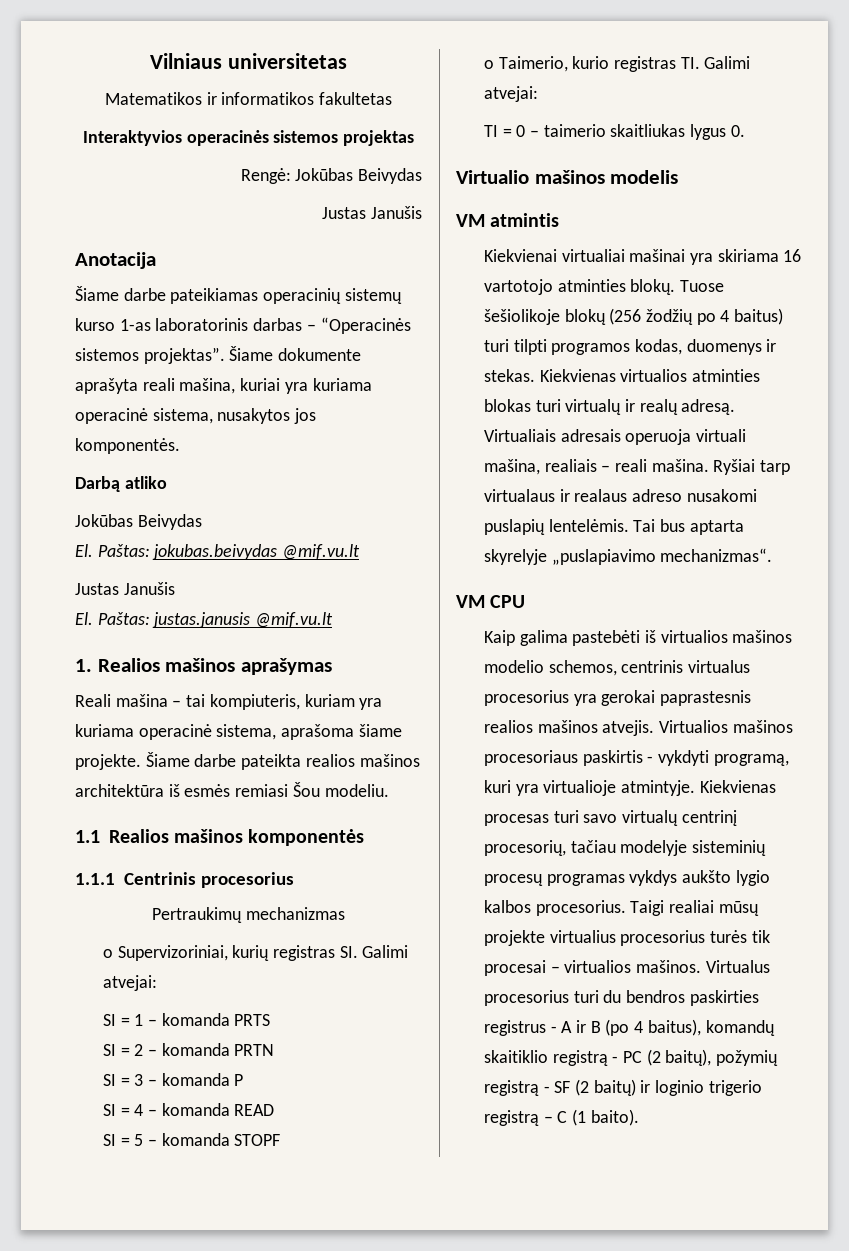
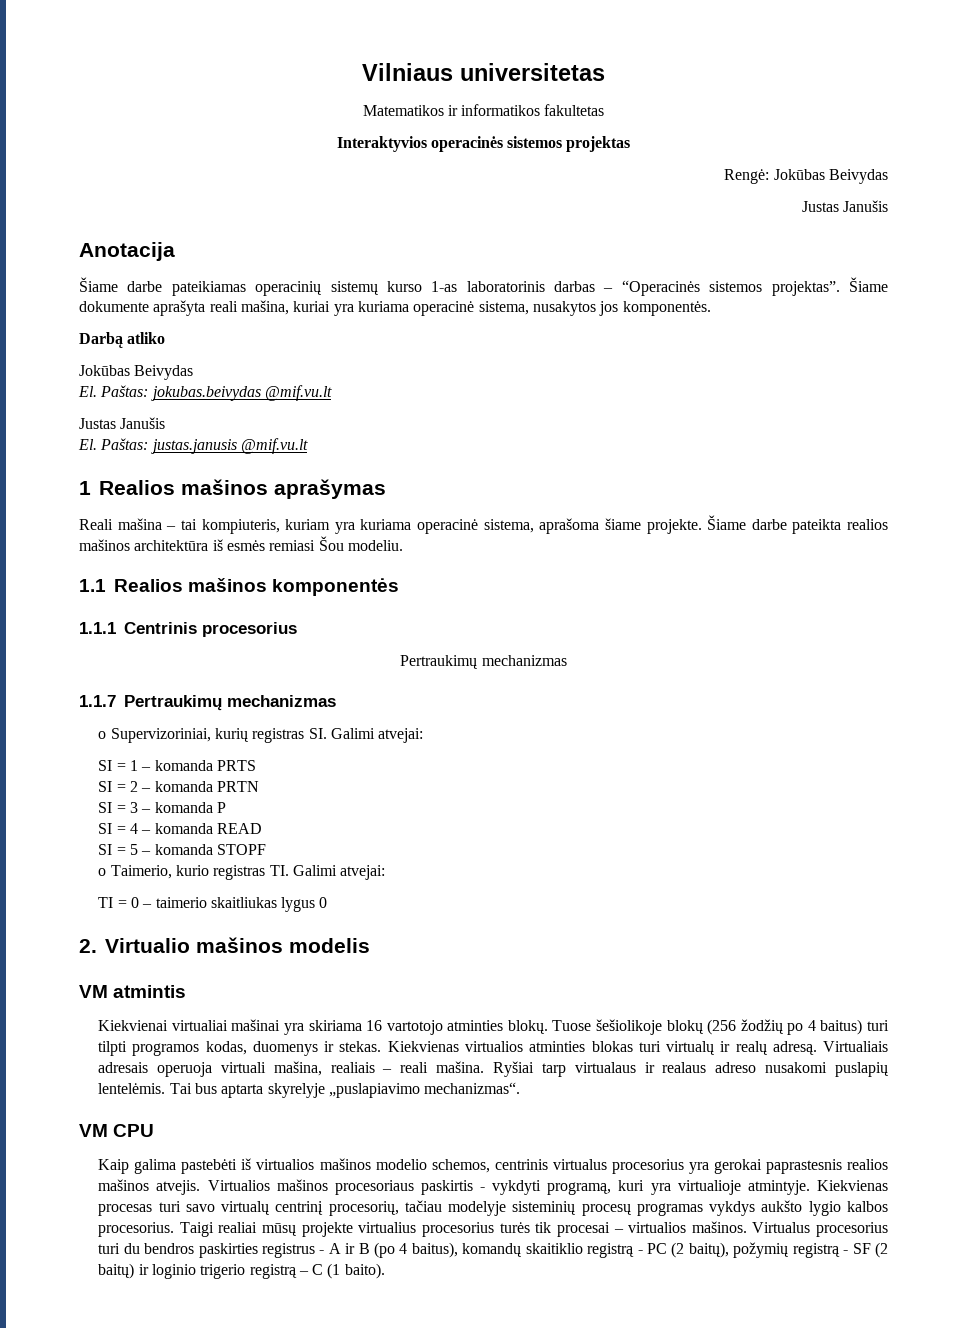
- 1. Realios mašinos aprašymas
+ 1 Realios mašinos aprašymas
+ 1.1.7 Pertraukimų mechanizmas
- TI = 0 – taimerio skaitliukas lygus 0.
- Virtualio mašinos modelis
+ TI = 0 – taimerio skaitliukas lygus 0
+ 2. Virtualio mašinos modelis

